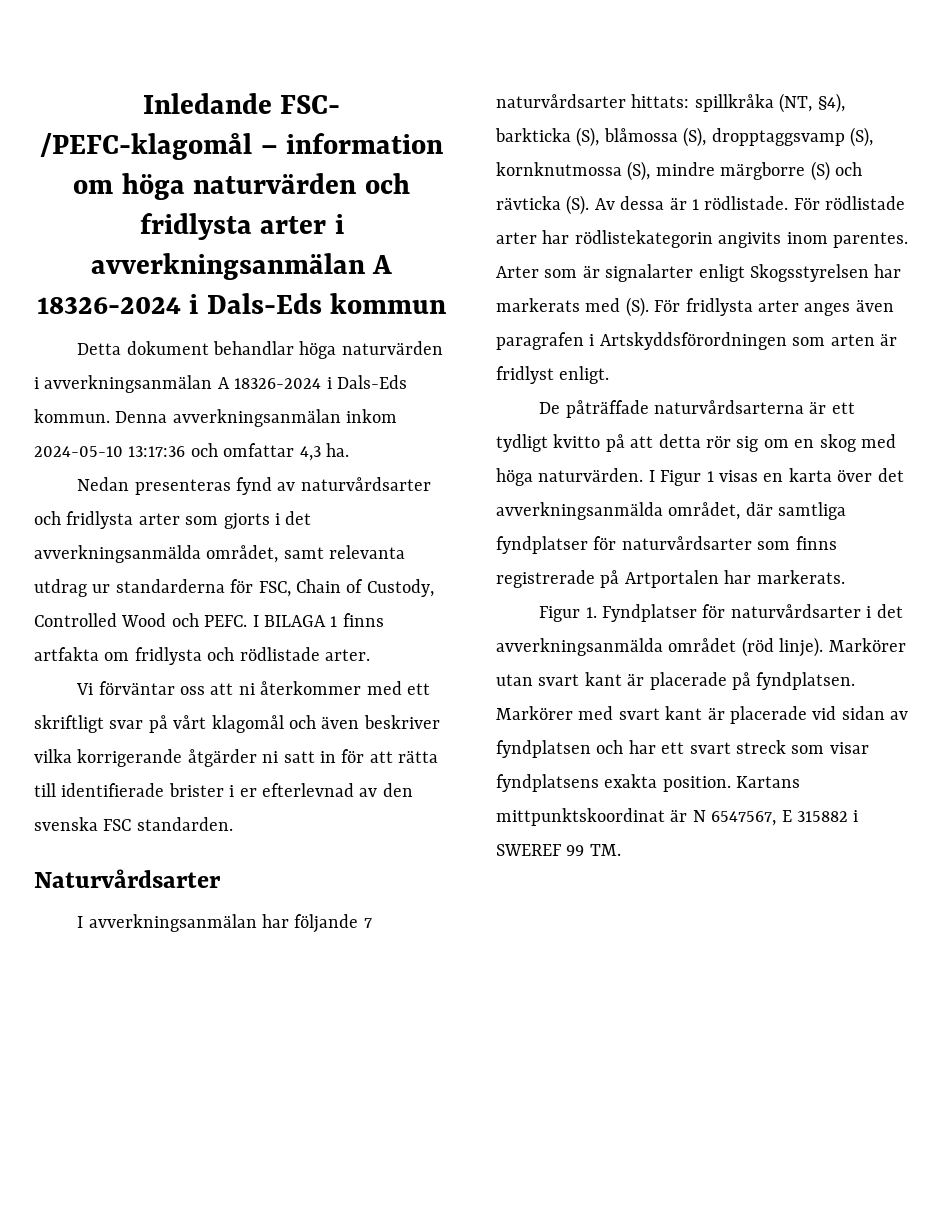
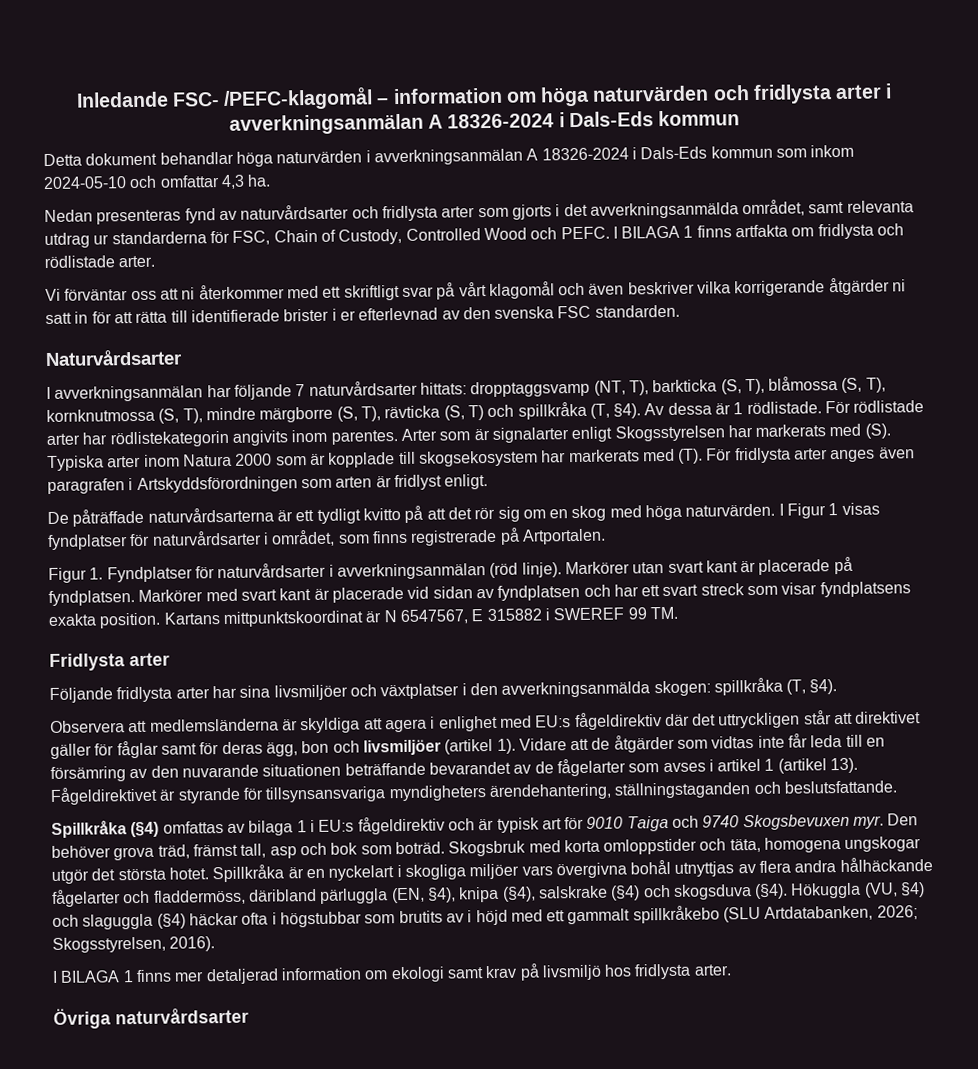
- Detta dokument behandlar höga naturvärden i avverkningsanmälan A 18326-2024 i Dals-Eds kommun. Denna avverkningsanmälan inkom 2024-05-10 13:17:36 och omfattar 4,3 ha.
+ Detta dokument behandlar höga naturvärden i avverkningsanmälan A 18326-2024 i Dals-Eds kommun som inkom 2024-05-10 och omfattar 4,3 ha.
- I avverkningsanmälan har följande 7 naturvårdsarter hittats: spillkråka (NT, §4), barkticka (S), blåmossa (S), dropptaggsvamp (S), kornknutmossa (S), mindre märgborre (S) och rävticka (S). Av dessa är 1 rödlistade.
+ I avverkningsanmälan har följande 7 naturvårdsarter hittats: dropptaggsvamp (NT, T), barkticka (S, T), blåmossa (S, T), kornknutmossa (S, T), mindre märgborre (S, T), rävticka (S, T) och spillkråka (T, §4). Av dessa är 1 rödlistade.
- Arter som är signalarter enligt Skogsstyrelsen har markerats med (S). För fridlysta arter anges även paragrafen i Artskyddsförordningen som arten är fridlyst enligt.
+ Arter som är signalarter enligt Skogsstyrelsen har markerats med (S). Typiska arter inom Natura 2000 som är kopplade till skogsekosystem har markerats med (T). För fridlysta arter anges även paragrafen i Artskyddsförordningen som arten är fridlyst enligt.
- De påträffade naturvårdsarterna är ett tydligt kvitto på att detta rör sig om en skog med höga naturvärden.
+ De påträffade naturvårdsarterna är ett tydligt kvitto på att det rör sig om en skog med höga naturvärden.
- I Figur 1 visas en karta över det avverkningsanmälda området, där samtliga fyndplatser för naturvårdsarter som finns registrerade på Artportalen har markerats.
+ I Figur 1 visas fyndplatser för naturvårdsarter i området, som finns registrerade på Artportalen.
- Figur 1. Fyndplatser för naturvårdsarter i det avverkningsanmälda området (röd linje).
+ Figur 1. Fyndplatser för naturvårdsarter i avverkningsanmälan (röd linje).
+ Fridlysta arter
+ Följande fridlysta arter har sina livsmiljöer och växtplatser i den avverkningsanmälda skogen: spillkråka (T, §4).
+ Observera att medlemsländerna är skyldiga att agera i enlighet med EU:s fågeldirektiv där det uttryckligen står att direktivet gäller för fåglar samt för deras ägg, bon och livsmiljöer (artikel 1). Vidare att de åtgärder som vidtas inte får leda till en försämring av den nuvarande situationen beträffande bevarandet av de fågelarter som avses i artikel 1 (artikel 13). Fågeldirektivet är styrande för tillsynsansvariga myndigheters ärendehantering, ställningstaganden och beslutsfattande.
+ Spillkråka (§4) omfattas av bilaga 1 i EU:s fågeldirektiv och är typisk art för 9010 Taiga och 9740 Skogsbevuxen myr. Den behöver grova träd, främst tall, asp och bok som boträd. Skogsbruk med korta omloppstider och täta, homogena ungskogar utgör det största hotet. Spillkråka är en nyckelart i skogliga miljöer vars övergivna bohål utnyttjas av flera andra hålhäckande fågelarter och fladdermöss, däribland pärluggla (EN, §4), knipa (§4), salskrake (§4) och skogsduva (§4). Hökuggla (VU, §4) och slaguggla (§4) häckar ofta i högstubbar som brutits av i höjd med ett gammalt spillkråkebo (SLU Artdatabanken, 2026; Skogsstyrelsen, 2016).
+ I BILAGA 1 finns mer detaljerad information om ekologi samt krav på livsmiljö hos fridlysta arter.
+ Övriga naturvårdsarter

